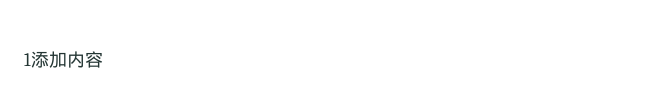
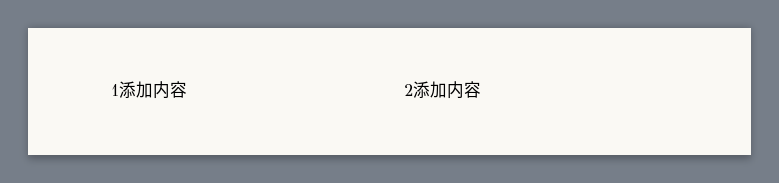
+ 2添加内容

